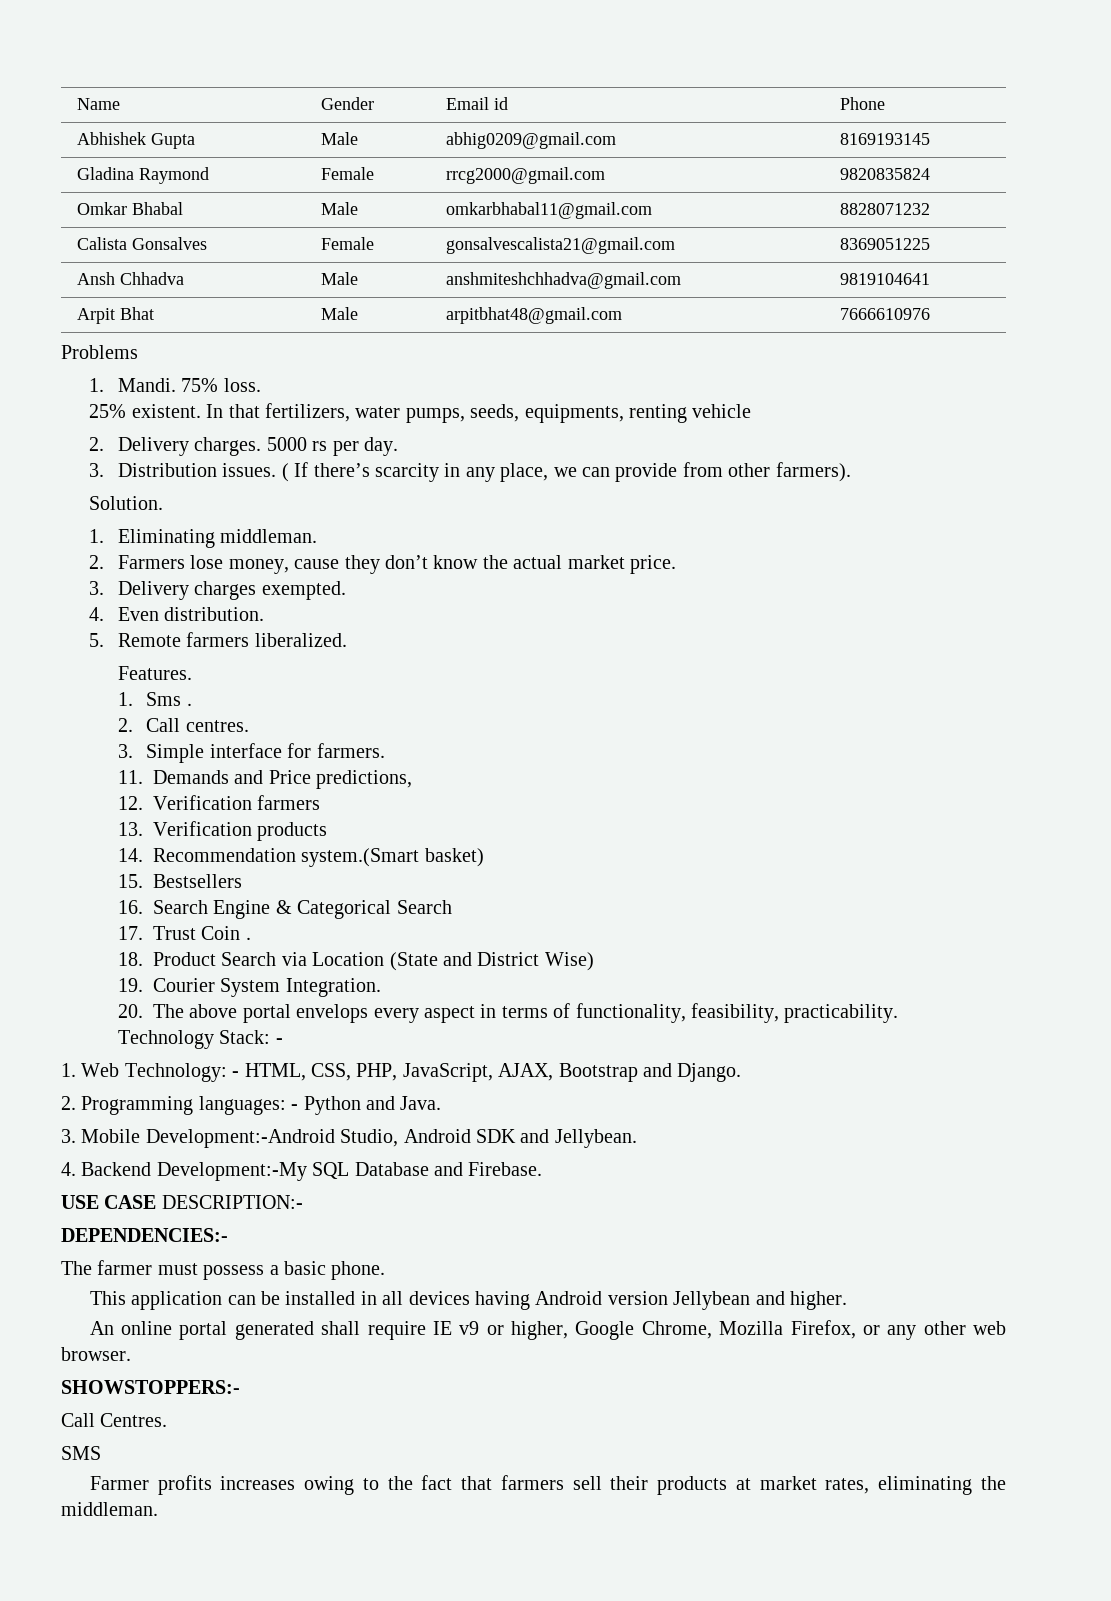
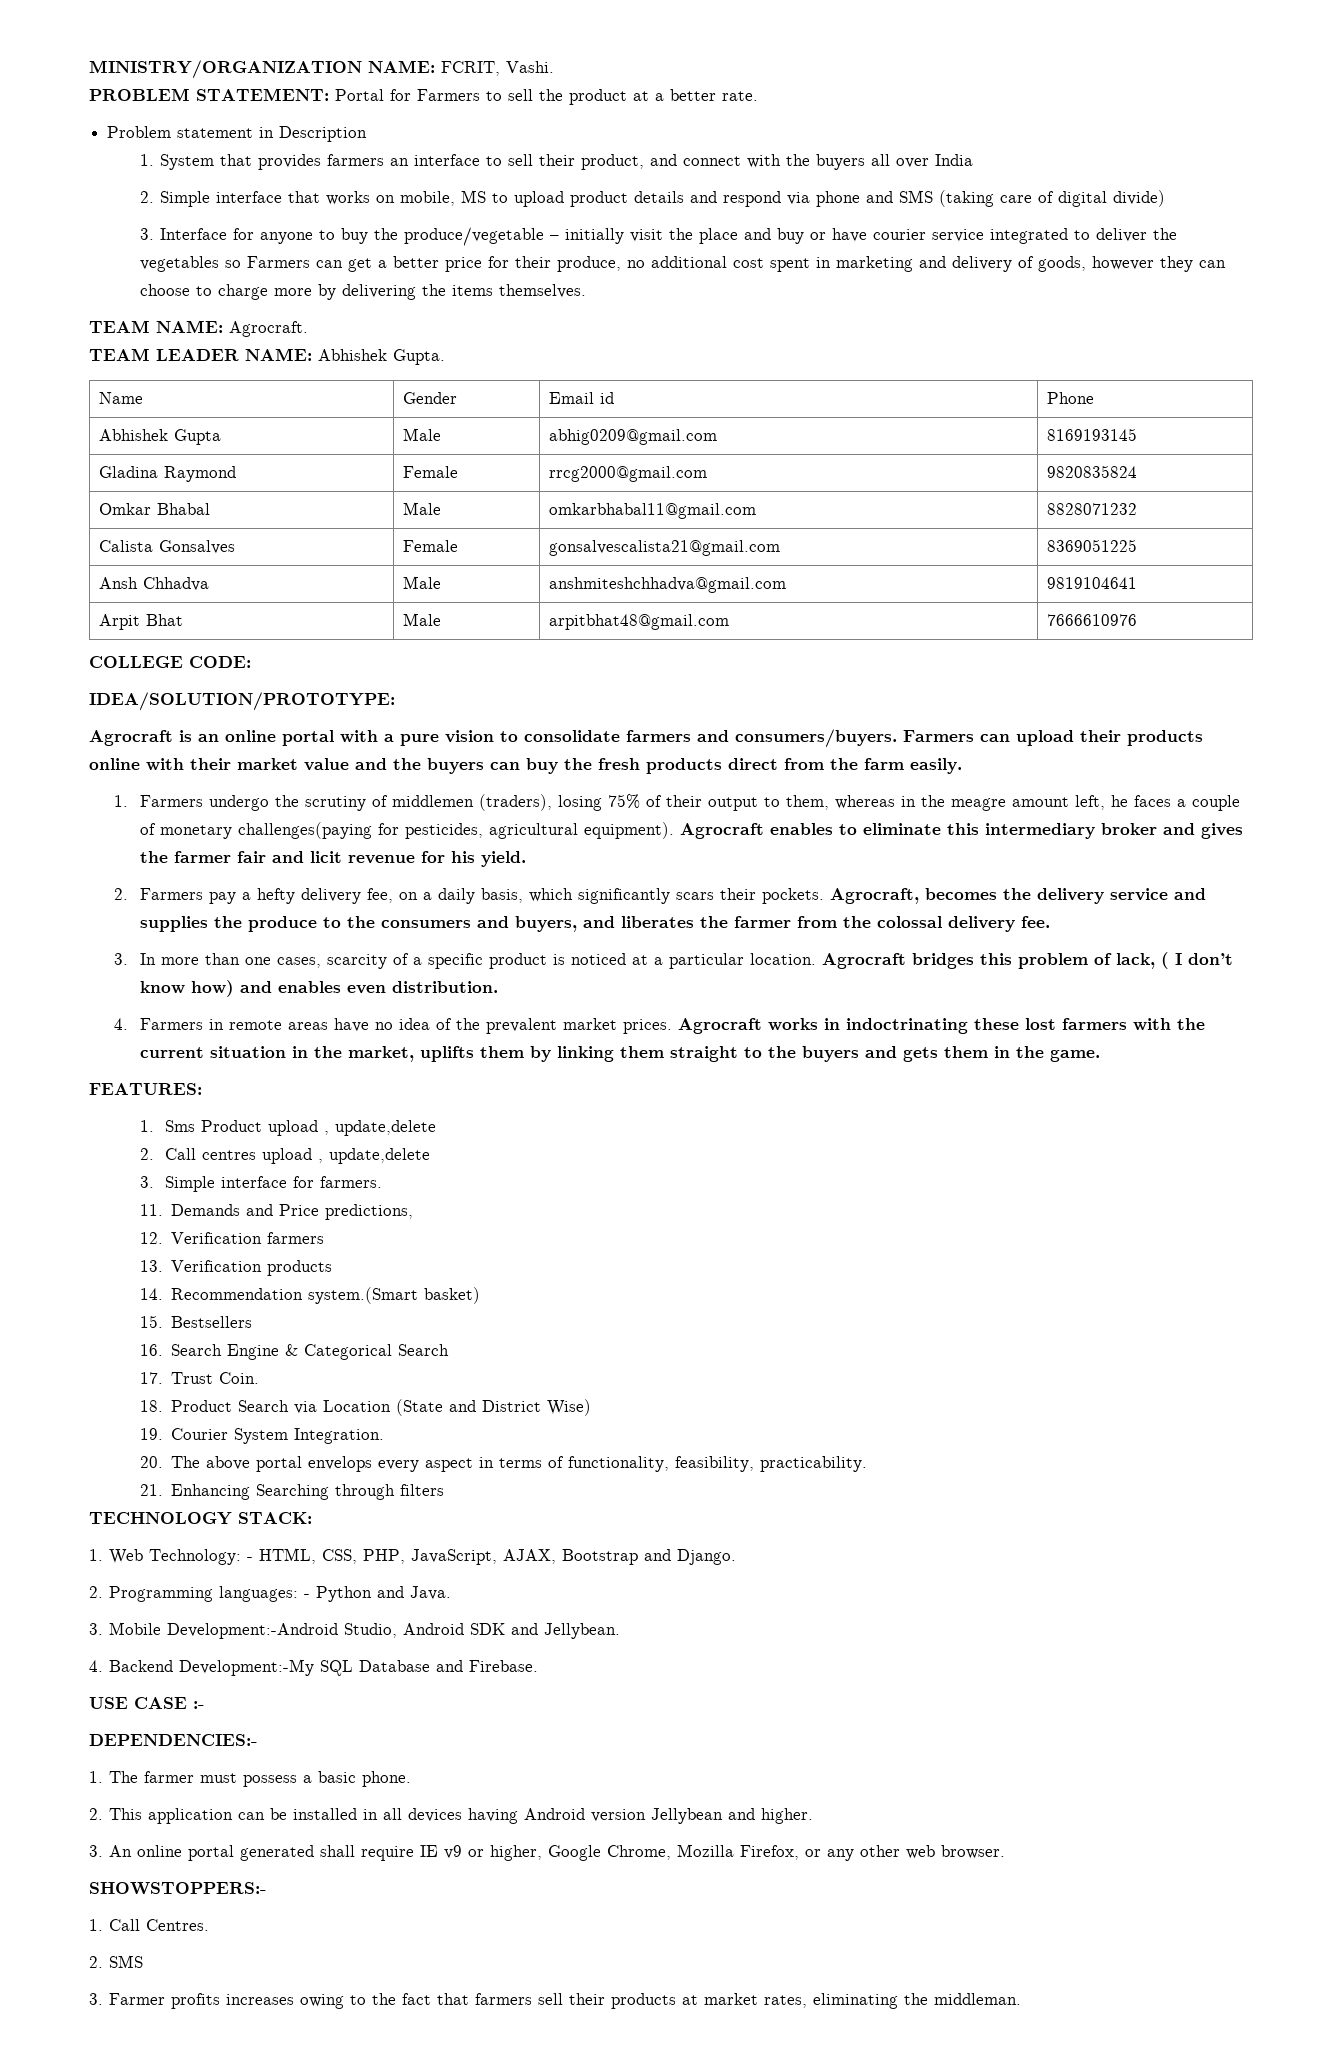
+ MINISTRY/ORGANIZATION NAME: FCRIT, Vashi.
+ PROBLEM STATEMENT: Portal for Farmers to sell the product at a better rate.
+ Problem statement in Description
+ 1. System that provides farmers an interface to sell their product, and connect with the buyers all over India
+ 2. Simple interface that works on mobile, MS to upload product details and respond via phone and SMS (taking care of digital divide)
+ 3. Interface for anyone to buy the produce/vegetable – initially visit the place and buy or have courier service integrated to deliver the vegetables so Farmers can get a better price for their produce, no additional cost spent in marketing and delivery of goods, however they can choose to charge more by delivering the items themselves.
+ TEAM NAME: Agrocraft.
+ TEAM LEADER NAME: Abhishek Gupta.
- Problems
- 1. Mandi. 75% loss.
- 25% existent. In that fertilizers, water pumps, seeds, equipments, renting vehicle
- 2. Delivery charges. 5000 rs per day.
- 3. Distribution issues. ( If there’s scarcity in any place, we can provide from other farmers).
- Solution.
- 1. Eliminating middleman.
- 2. Farmers lose money, cause they don’t know the actual market price.
- 3. Delivery charges exempted.
- 4. Even distribution.
- 5. Remote farmers liberalized.
- Features.
- 1. Sms .
- 2. Call centres.
+ COLLEGE CODE:
+ IDEA/SOLUTION/PROTOTYPE:
+ Agrocraft is an online portal with a pure vision to consolidate farmers and consumers/buyers. Farmers can upload their products online with their market value and the buyers can buy the fresh products direct from the farm easily.
+ 1. Farmers undergo the scrutiny of middlemen (traders), losing 75% of their output to them, whereas in the meagre amount left, he faces a couple of monetary challenges(paying for pesticides, agricultural equipment). Agrocraft enables to eliminate this intermediary broker and gives the farmer fair and licit revenue for his yield.
+ 2. Farmers pay a hefty delivery fee, on a daily basis, which significantly scars their pockets. Agrocraft, becomes the delivery service and supplies the produce to the consumers and buyers, and liberates the farmer from the colossal delivery fee.
+ 3. In more than one cases, scarcity of a specific product is noticed at a particular location. Agrocraft bridges this problem of lack, ( I don’t know how) and enables even distribution.
+ 4. Farmers in remote areas have no idea of the prevalent market prices. Agrocraft works in indoctrinating these lost farmers with the current situation in the market, uplifts them by linking them straight to the buyers and gets them in the game.
+ FEATURES:
+ 1. Sms Product upload , update,delete
+ 2. Call centres upload , update,delete
- 17. Trust Coin .
+ 17. Trust Coin.
- Technology Stack: -
+ 21. Enhancing Searching through filters
+ TECHNOLOGY STACK:
- USE CASE DESCRIPTION:-
+ USE CASE :-
- The farmer must possess a basic phone.
+ 1. The farmer must possess a basic phone.
- This application can be installed in all devices having Android version Jellybean and higher.
+ 2. This application can be installed in all devices having Android version Jellybean and higher.
- An online portal generated shall require IE v9 or higher, Google Chrome, Mozilla Firefox, or any other web browser.
+ 3. An online portal generated shall require IE v9 or higher, Google Chrome, Mozilla Firefox, or any other web browser.
- Call Centres.
+ 1. Call Centres.
- SMS
+ 2. SMS
- Farmer profits increases owing to the fact that farmers sell their products at market rates, eliminating the middleman.
+ 3. Farmer profits increases owing to the fact that farmers sell their products at market rates, eliminating the middleman.

